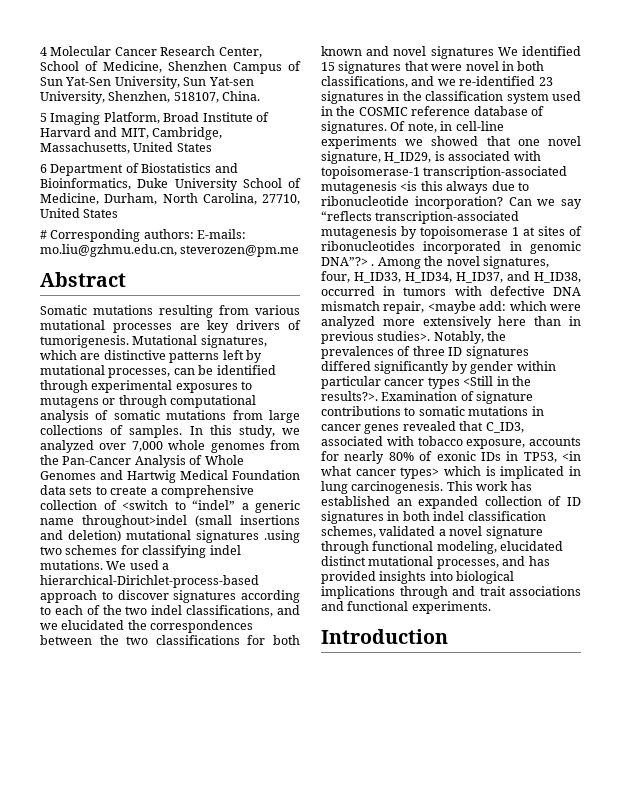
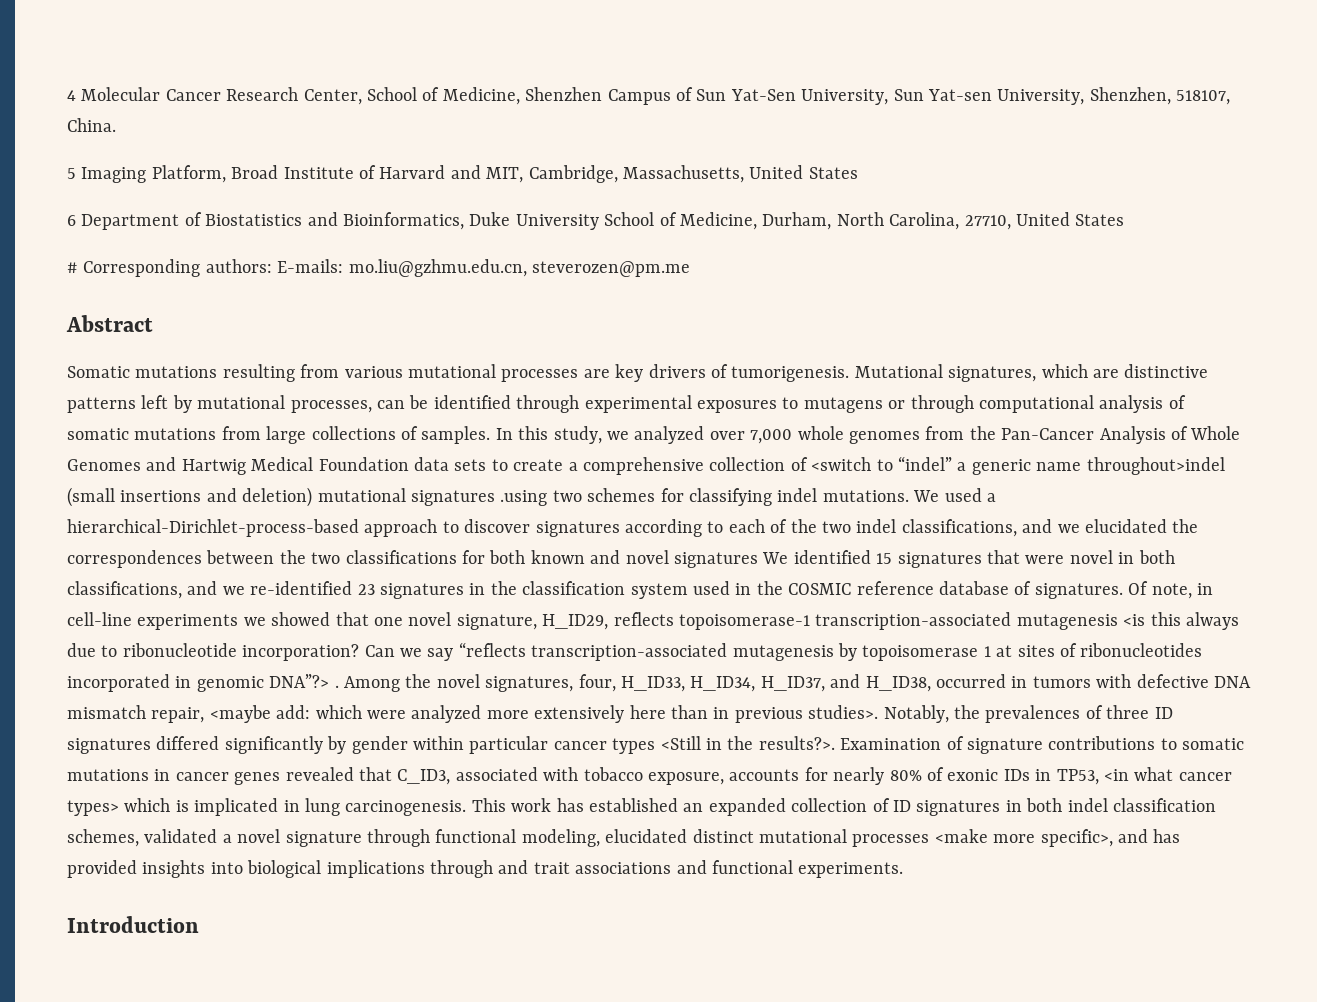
- Of note, in cell-line experiments we showed that one novel signature, H_ID29, is associated with topoisomerase-1 transcription-associated mutagenesis <is this always due to ribonucleotide incorporation?
+ Of note, in cell-line experiments we showed that one novel signature, H_ID29, reflects topoisomerase-1 transcription-associated mutagenesis <is this always due to ribonucleotide incorporation?
- This work has established an expanded collection of ID signatures in both indel classification schemes, validated a novel signature through functional modeling, elucidated distinct mutational processes, and has provided insights into biological implications through and trait associations and functional experiments.
+ This work has established an expanded collection of ID signatures in both indel classification schemes, validated a novel signature through functional modeling, elucidated distinct mutational processes <make more specific>, and has provided insights into biological implications through and trait associations and functional experiments.

